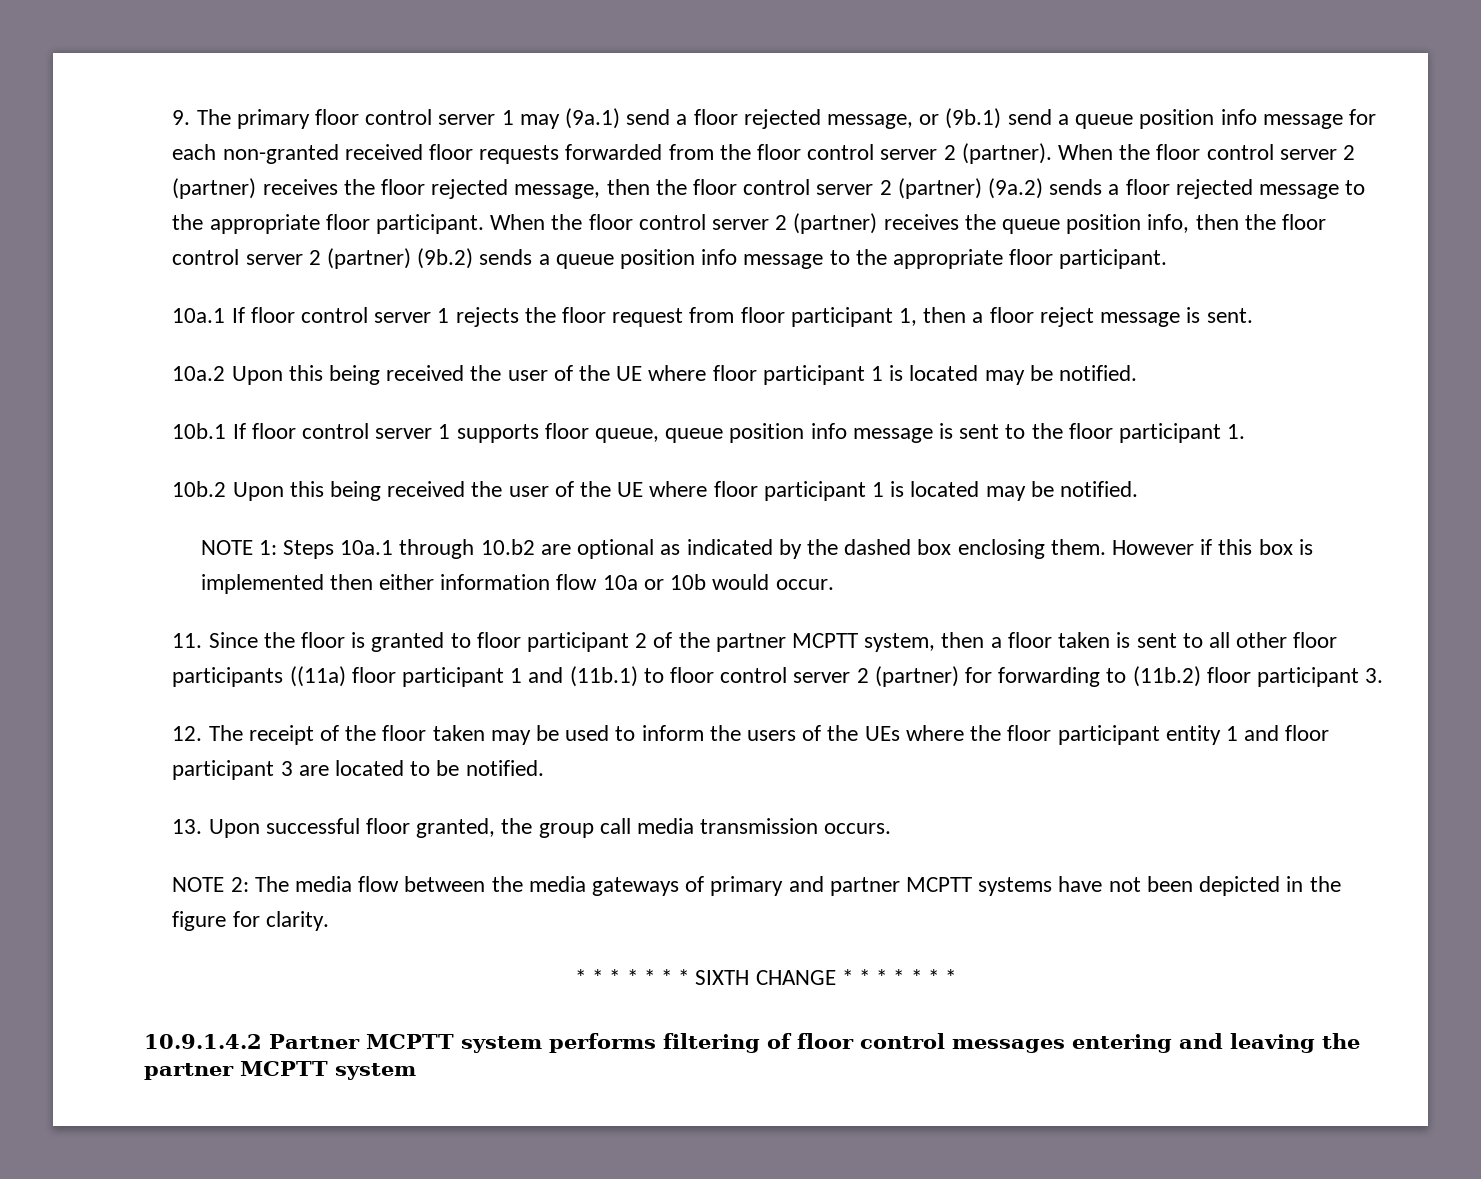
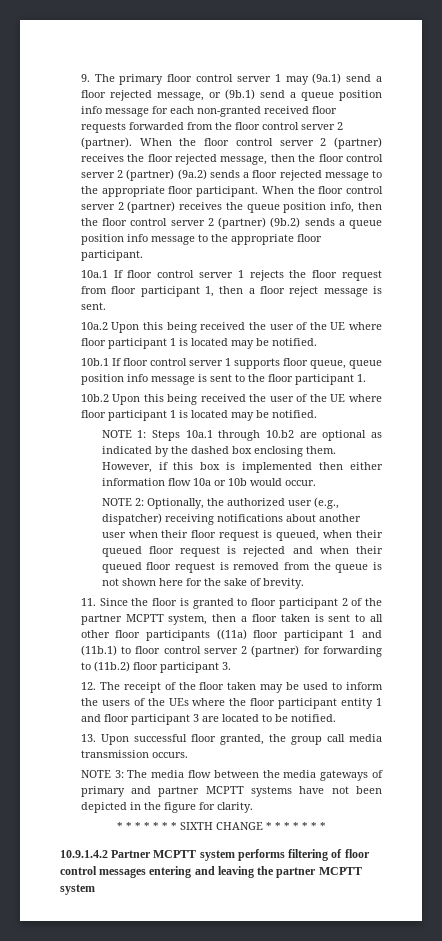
- However if this box is implemented then either information flow 10a or 10b would occur.
+ However, if this box is implemented then either information flow 10a or 10b would occur.
+ NOTE 2: Optionally, the authorized user (e.g., dispatcher) receiving notifications about another user when their floor request is queued, when their queued floor request is rejected and when their queued floor request is removed from the queue is not shown here for the sake of brevity.
- NOTE 2: The media flow between the media gateways of primary and partner MCPTT systems have not been depicted in the figure for clarity.
+ NOTE 3: The media flow between the media gateways of primary and partner MCPTT systems have not been depicted in the figure for clarity.

